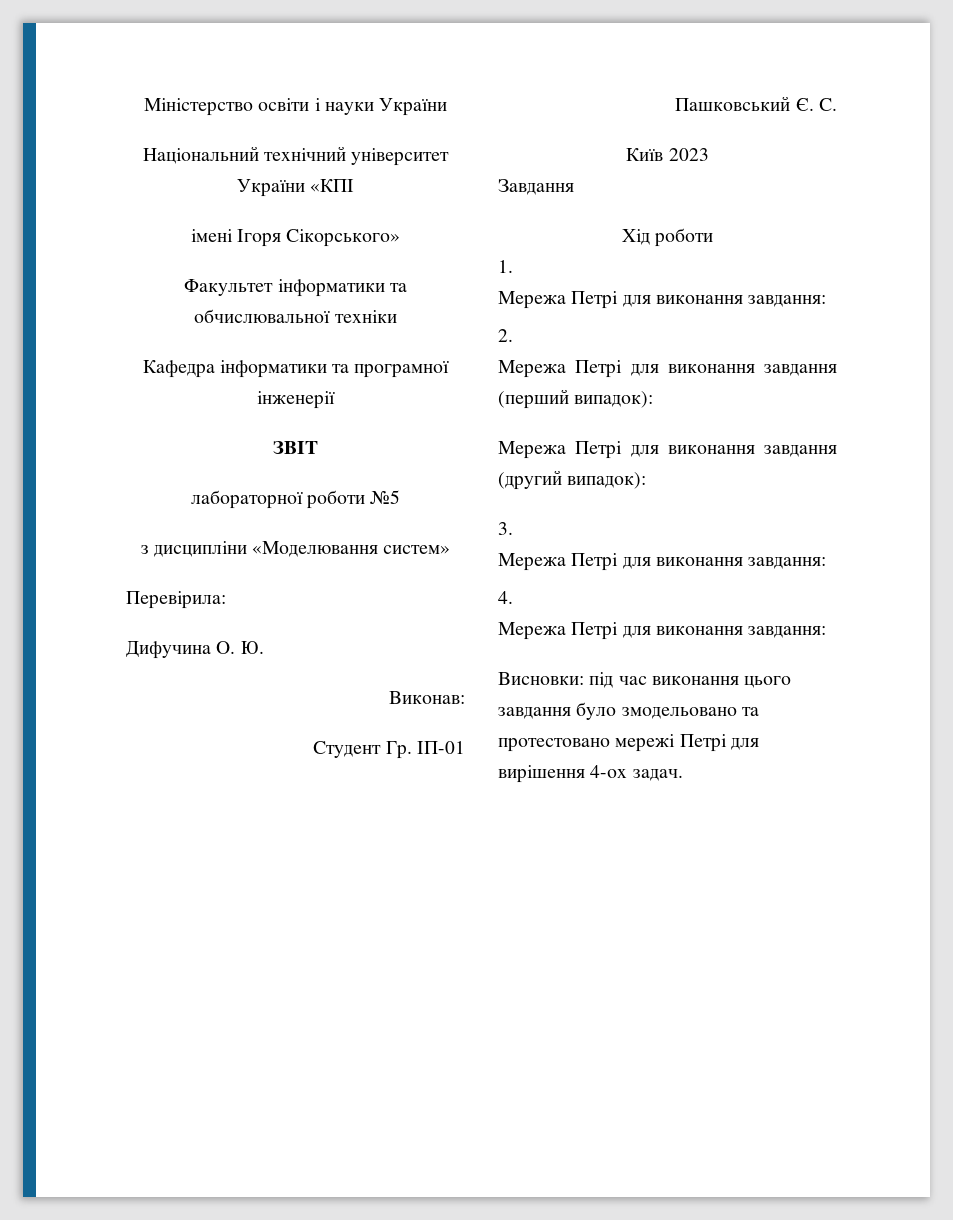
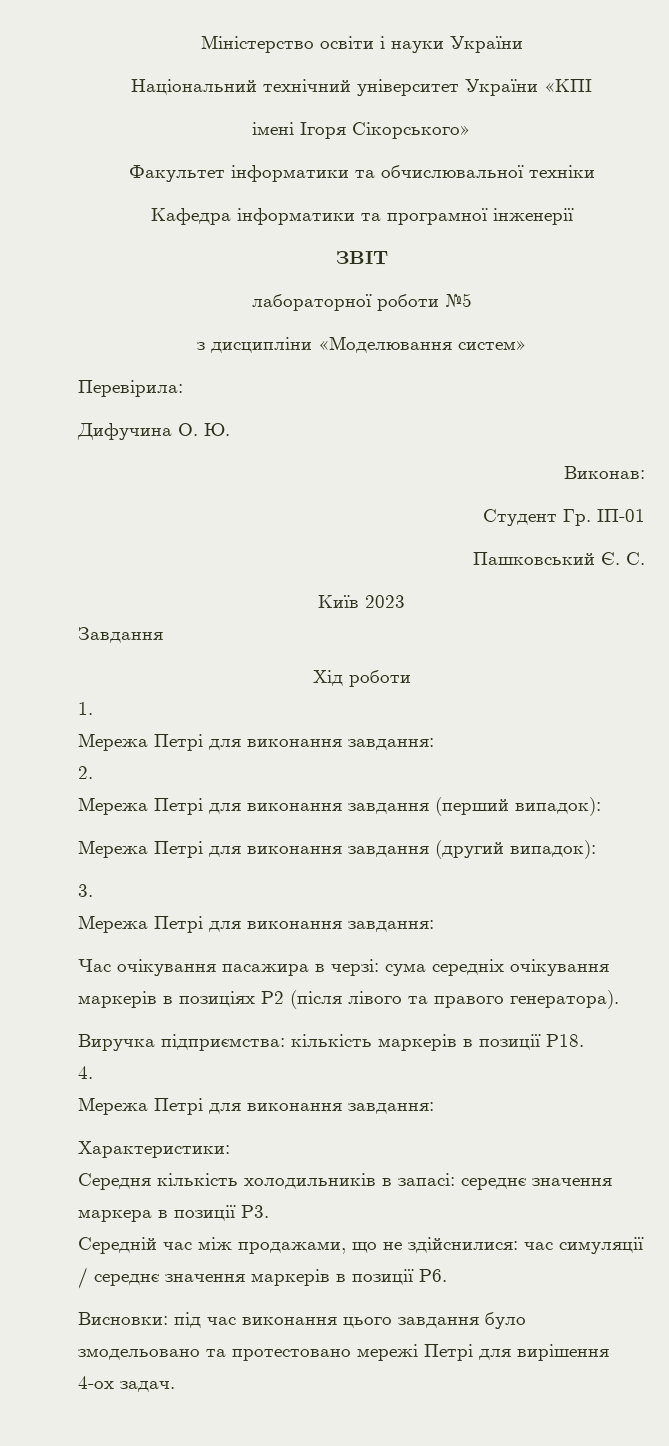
+ Час очікування пасажира в черзі: сума середніх очікування маркерів в позиціях P2 (після лівого та правого генератора).
+ Виручка підприємства: кількість маркерів в позиції P18.
+ Характеристики:
+ Середня кількість холодильників в запасі: середнє значення маркера в позиції P3.
+ Середній час між продажами, що не здійснилися: час симуляції / середнє значення маркерів в позиції P6.

